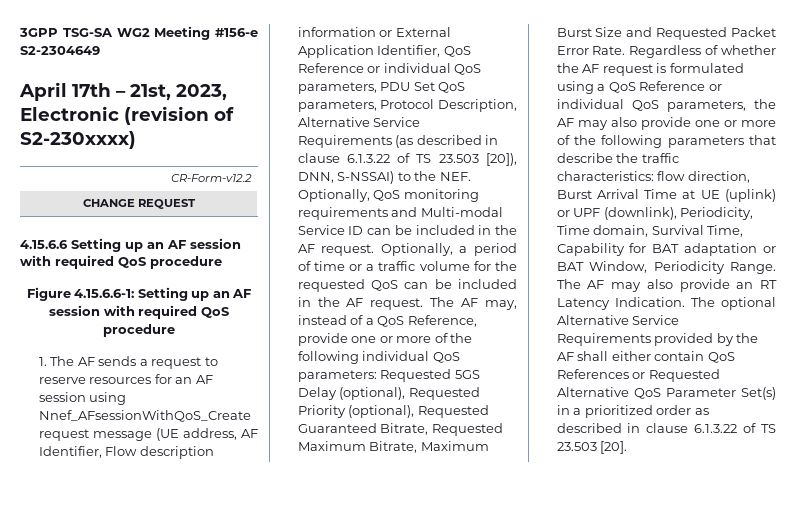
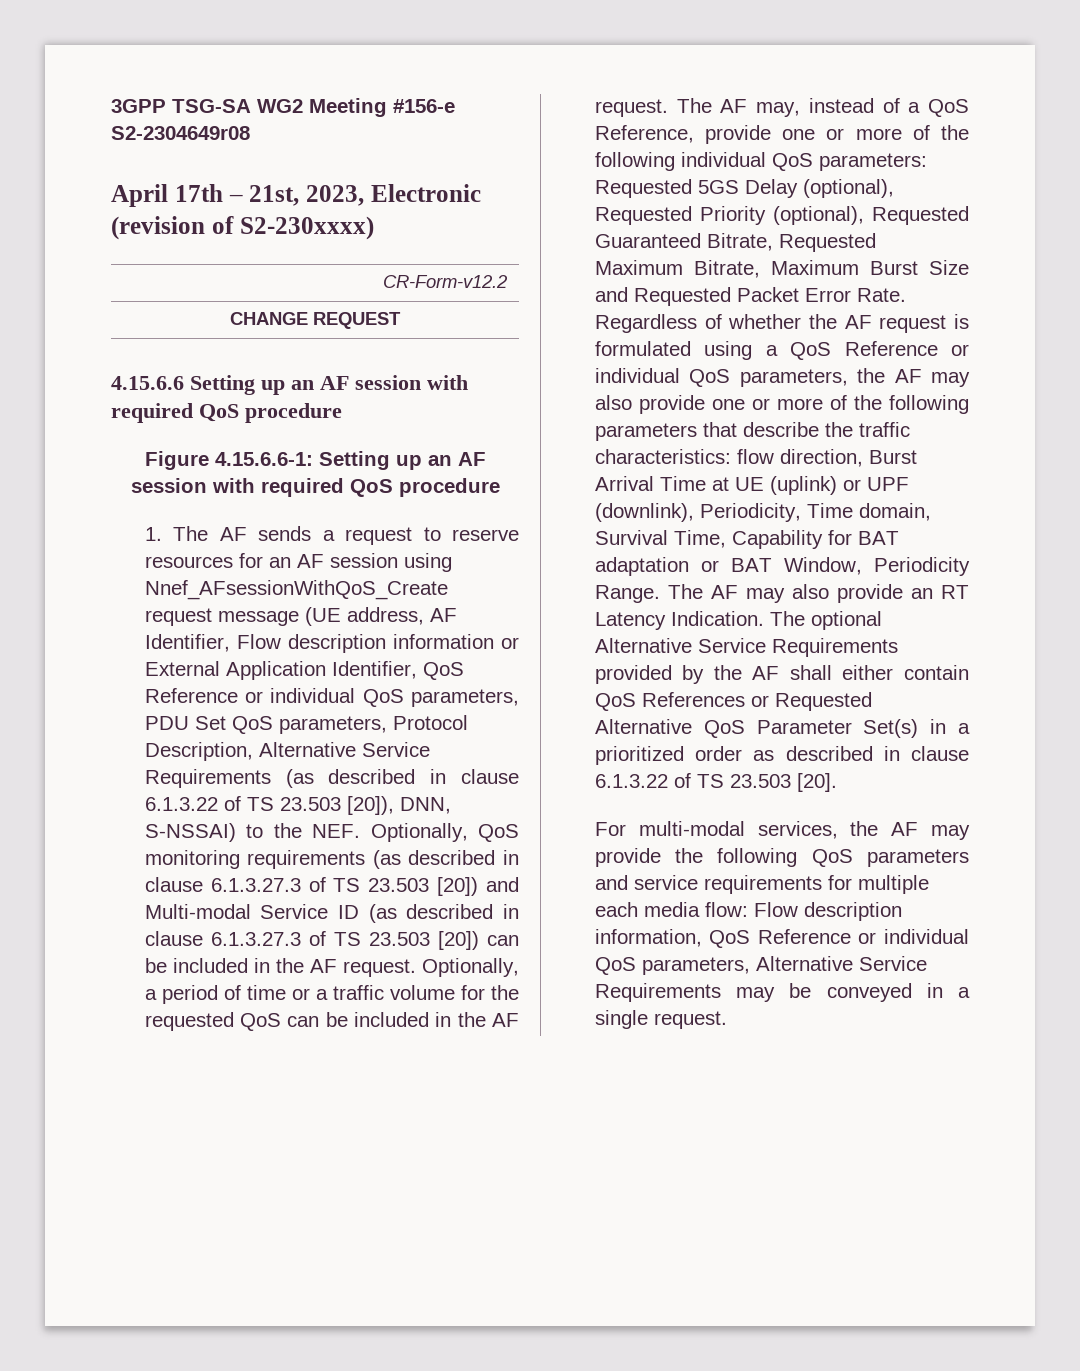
- 3GPP TSG-SA WG2 Meeting #156-e S2-2304649
+ 3GPP TSG-SA WG2 Meeting #156-e S2-2304649r08
- 1. The AF sends a request to reserve resources for an AF session using Nnef_AFsessionWithQoS_Create request message (UE address, AF Identifier, Flow description information or External Application Identifier, QoS Reference or individual QoS parameters, PDU Set QoS parameters, Protocol Description, Alternative Service Requirements (as described in clause 6.1.3.22 of TS 23.503 [20]), DNN, S-NSSAI) to the NEF. Optionally, QoS monitoring requirements and Multi-modal Service ID can be included in the AF request.
+ 1. The AF sends a request to reserve resources for an AF session using Nnef_AFsessionWithQoS_Create request message (UE address, AF Identifier, Flow description information or External Application Identifier, QoS Reference or individual QoS parameters, PDU Set QoS parameters, Protocol Description, Alternative Service Requirements (as described in clause 6.1.3.22 of TS 23.503 [20]), DNN, S-NSSAI) to the NEF. Optionally, QoS monitoring requirements (as described in clause 6.1.3.27.3 of TS 23.503 [20]) and Multi-modal Service ID (as described in clause 6.1.3.27.3 of TS 23.503 [20]) can be included in the AF request.
+ For multi-modal services, the AF may provide the following QoS parameters and service requirements for multiple each media flow: Flow description information, QoS Reference or individual QoS parameters, Alternative Service Requirements may be conveyed in a single request.

